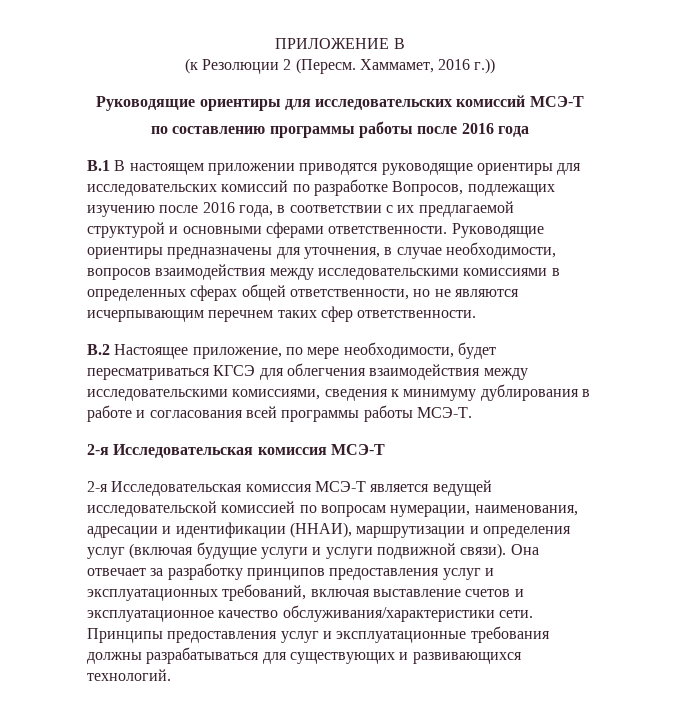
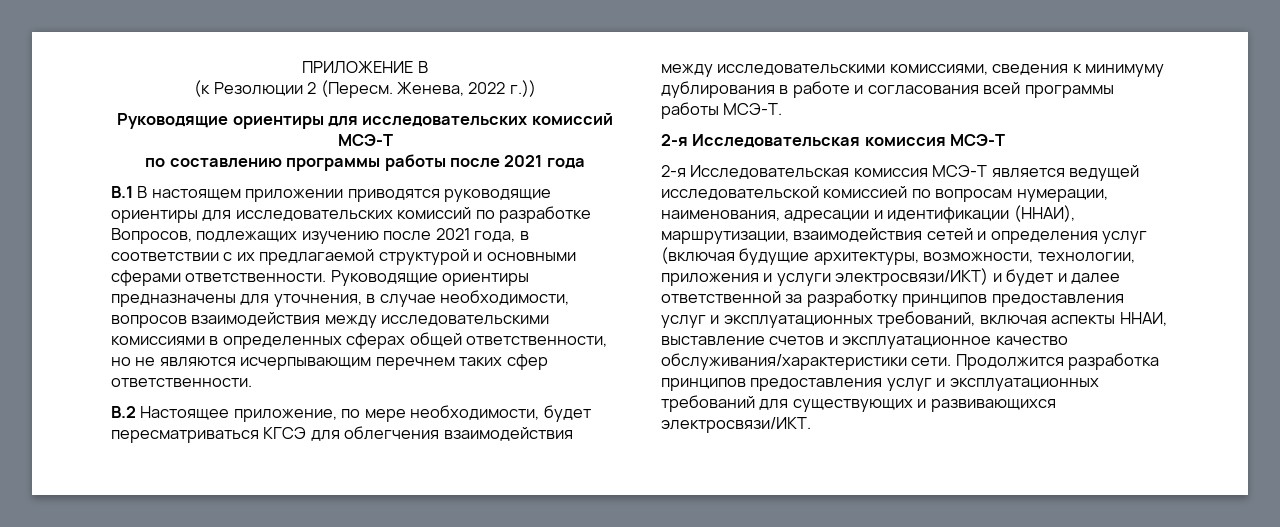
- Хаммамет, 2016 г.))
+ Женева, 2022 г.))
- по составлению программы работы после 2016 года
+ по составлению программы работы после 2021 года
- В.1 В настоящем приложении приводятся руководящие ориентиры для исследовательских комиссий по разработке Вопросов, подлежащих изучению после 2016 года, в соответствии с их предлагаемой структурой и основными сферами ответственности.
+ В.1 В настоящем приложении приводятся руководящие ориентиры для исследовательских комиссий по разработке Вопросов, подлежащих изучению после 2021 года, в соответствии с их предлагаемой структурой и основными сферами ответственности.
- 2-я Исследовательская комиссия МСЭ-Т является ведущей исследовательской комиссией по вопросам нумерации, наименования, адресации и идентификации (ННАИ), маршрутизации и определения услуг (включая будущие услуги и услуги подвижной связи). Она отвечает за разработку принципов предоставления услуг и эксплуатационных требований, включая выставление счетов и эксплуатационное качество обслуживания/характеристики сети.
+ 2-я Исследовательская комиссия МСЭ-Т является ведущей исследовательской комиссией по вопросам нумерации, наименования, адресации и идентификации (ННАИ), маршрутизации, взаимодействия сетей и определения услуг (включая будущие архитектуры, возможности, технологии, приложения и услуги электросвязи/ИКТ) и будет и далее ответственной за разработку принципов предоставления услуг и эксплуатационных требований, включая аспекты ННАИ, выставление счетов и эксплуатационное качество обслуживания/характеристики сети.
- Принципы предоставления услуг и эксплуатационные требования должны разрабатываться для существующих и развивающихся технологий.
+ Продолжится разработка принципов предоставления услуг и эксплуатационных требований для существующих и развивающихся электросвязи/ИКТ.

